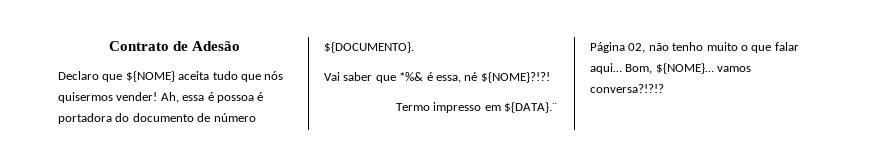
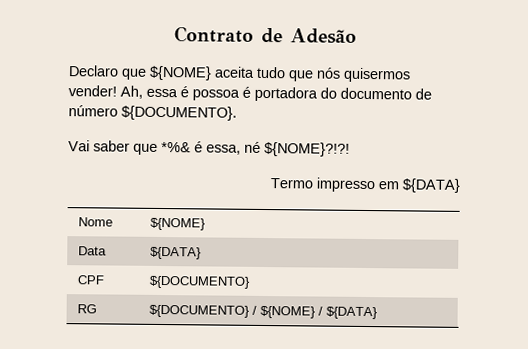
- Termo impresso em ${DATA}.¨
- Página 02, não tenho muito o que falar aqui… Bom, ${NOME}… vamos conversa?!?!?
+ Termo impresso em ${DATA}
+ Nome | ${NOME}
+ Data | ${DATA}
+ CPF | ${DOCUMENTO}
+ RG | ${DOCUMENTO} / ${NOME} / ${DATA}

